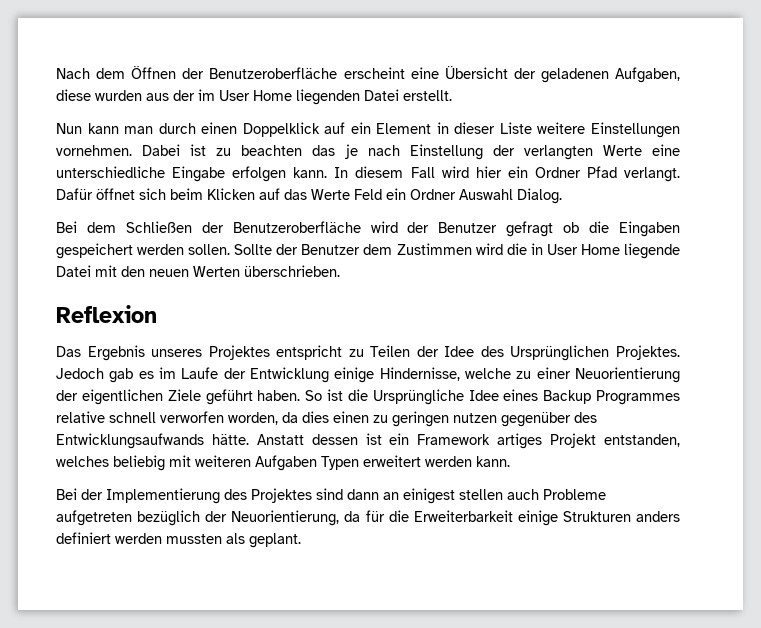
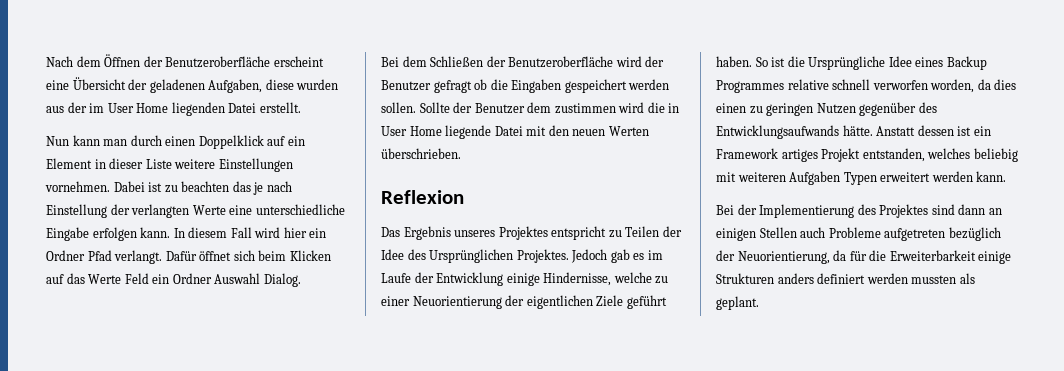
- Sollte der Benutzer dem Zustimmen wird die in User Home liegende Datei mit den neuen Werten überschrieben.
+ Sollte der Benutzer dem zustimmen wird die in User Home liegende Datei mit den neuen Werten überschrieben.
- So ist die Ursprüngliche Idee eines Backup Programmes relative schnell verworfen worden, da dies einen zu geringen nutzen gegenüber des Entwicklungsaufwands hätte.
+ So ist die Ursprüngliche Idee eines Backup Programmes relative schnell verworfen worden, da dies einen zu geringen Nutzen gegenüber des Entwicklungsaufwands hätte.
- Bei der Implementierung des Projektes sind dann an einigest stellen auch Probleme aufgetreten bezüglich der Neuorientierung, da für die Erweiterbarkeit einige Strukturen anders definiert werden mussten als geplant.
+ Bei der Implementierung des Projektes sind dann an einigen Stellen auch Probleme aufgetreten bezüglich der Neuorientierung, da für die Erweiterbarkeit einige Strukturen anders definiert werden mussten als geplant.

